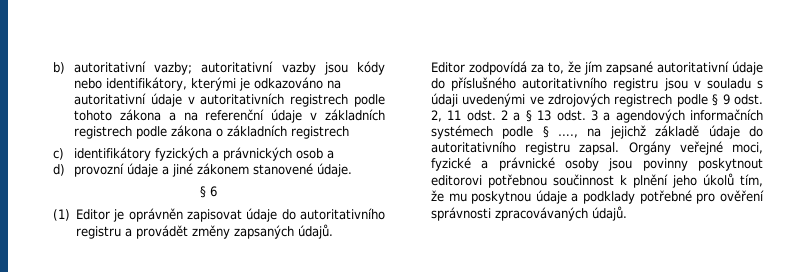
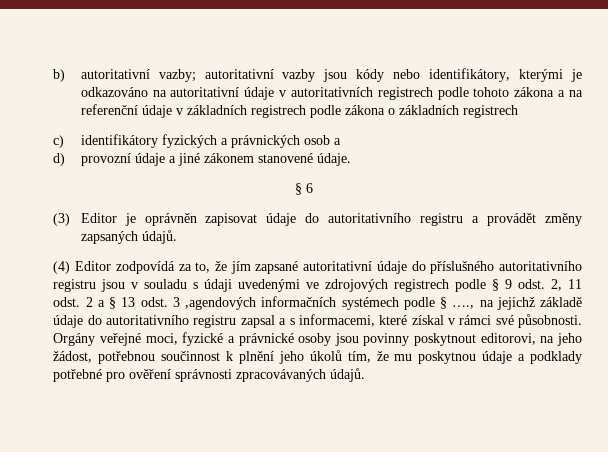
- (1) Editor je oprávněn zapisovat údaje do autoritativního registru a provádět změny zapsaných údajů.
+ (3) Editor je oprávněn zapisovat údaje do autoritativního registru a provádět změny zapsaných údajů.
- Editor zodpovídá za to, že jím zapsané autoritativní údaje do příslušného autoritativního registru jsou v souladu s údaji uvedenými ve zdrojových registrech podle § 9 odst. 2, 11 odst. 2 a § 13 odst. 3 a agendových informačních systémech podle § …., na jejichž základě údaje do autoritativního registru zapsal.
+ (4) Editor zodpovídá za to, že jím zapsané autoritativní údaje do příslušného autoritativního registru jsou v souladu s údaji uvedenými ve zdrojových registrech podle § 9 odst. 2, 11 odst. 2 a § 13 odst. 3 ,agendových informačních systémech podle § …., na jejichž základě údaje do autoritativního registru zapsal a s informacemi, které získal v rámci své působnosti.
- Orgány veřejné moci, fyzické a právnické osoby jsou povinny poskytnout editorovi potřebnou součinnost k plnění jeho úkolů tím, že mu poskytnou údaje a podklady potřebné pro ověření správnosti zpracovávaných údajů.
+ Orgány veřejné moci, fyzické a právnické osoby jsou povinny poskytnout editorovi, na jeho žádost, potřebnou součinnost k plnění jeho úkolů tím, že mu poskytnou údaje a podklady potřebné pro ověření správnosti zpracovávaných údajů.

